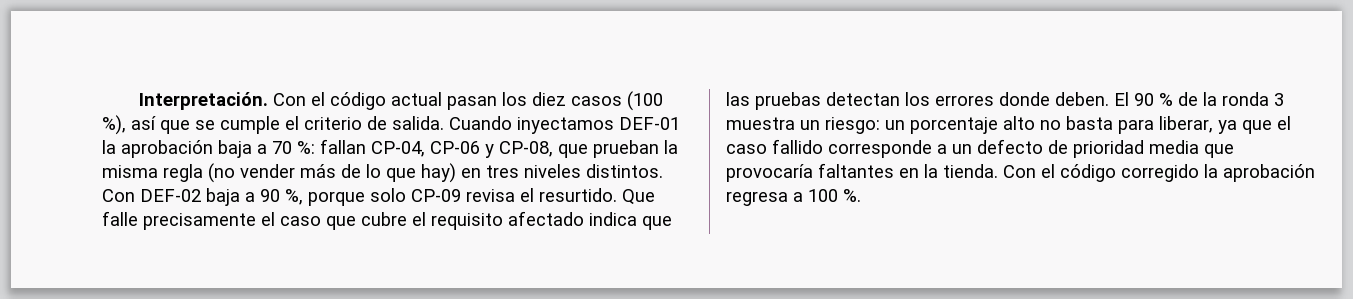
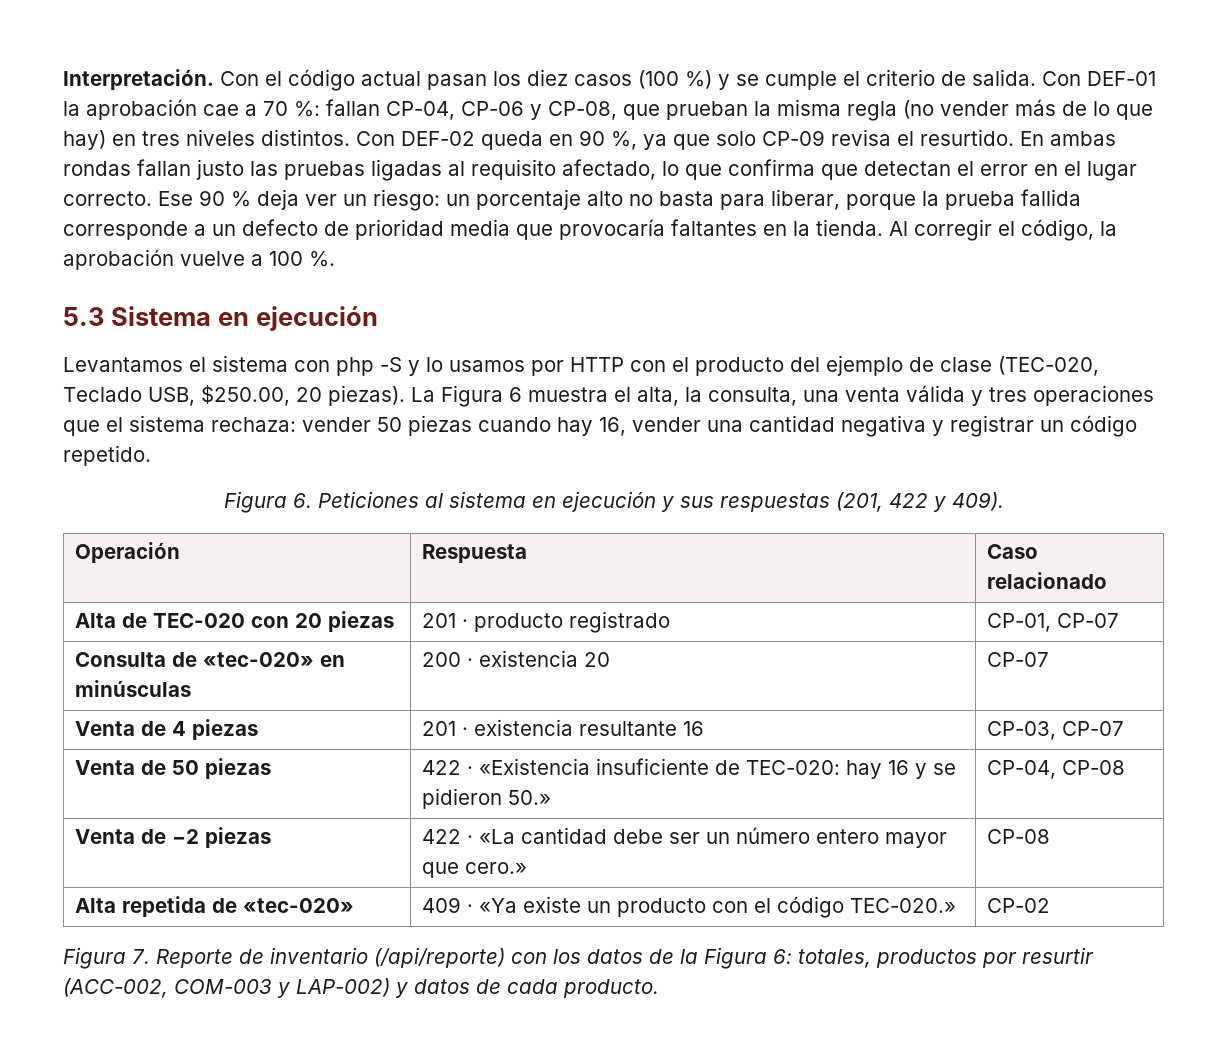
- Con el código actual pasan los diez casos (100 %), así que se cumple el criterio de salida.
+ Con el código actual pasan los diez casos (100 %) y se cumple el criterio de salida.
- Cuando inyectamos DEF-01 la aprobación baja a 70 %: fallan CP-04, CP-06 y CP-08, que prueban la misma regla (no vender más de lo que hay) en tres niveles distintos.
+ Con DEF-01 la aprobación cae a 70 %: fallan CP-04, CP-06 y CP-08, que prueban la misma regla (no vender más de lo que hay) en tres niveles distintos.
- Con DEF-02 baja a 90 %, porque solo CP-09 revisa el resurtido.
+ Con DEF-02 queda en 90 %, ya que solo CP-09 revisa el resurtido.
- Que falle precisamente el caso que cubre el requisito afectado indica que las pruebas detectan los errores donde deben. El 90 % de la ronda 3 muestra un riesgo: un porcentaje alto no basta para liberar, ya que el caso fallido corresponde a un defecto de prioridad media que provocaría faltantes en la tienda.
+ En ambas rondas fallan justo las pruebas ligadas al requisito afectado, lo que confirma que detectan el error en el lugar correcto. Ese 90 % deja ver un riesgo: un porcentaje alto no basta para liberar, porque la prueba fallida corresponde a un defecto de prioridad media que provocaría faltantes en la tienda.
- Con el código corregido la aprobación regresa a 100 %.
+ Al corregir el código, la aprobación vuelve a 100 %.
+ 5.3 Sistema en ejecución
+ Levantamos el sistema con php -S y lo usamos por HTTP con el producto del ejemplo de clase (TEC-020, Teclado USB, $250.00, 20 piezas). La Figura 6 muestra el alta, la consulta, una venta válida y tres operaciones que el sistema rechaza: vender 50 piezas cuando hay 16, vender una cantidad negativa y registrar un código repetido.
+ Figura 6. Peticiones al sistema en ejecución y sus respuestas (201, 422 y 409).
+ Operación | Respuesta | Caso relacionado
+ Alta de TEC-020 con 20 piezas | 201 · producto registrado | CP-01, CP-07
+ Consulta de «tec-020» en minúsculas | 200 · existencia 20 | CP-07
+ Venta de 4 piezas | 201 · existencia resultante 16 | CP-03, CP-07
+ Venta de 50 piezas | 422 · «Existencia insuficiente de TEC-020: hay 16 y se pidieron 50.» | CP-04, CP-08
+ Venta de −2 piezas | 422 · «La cantidad debe ser un número entero mayor que cero.» | CP-08
+ Alta repetida de «tec-020» | 409 · «Ya existe un producto con el código TEC-020.» | CP-02
+ Figura 7. Reporte de inventario (/api/reporte) con los datos de la Figura 6: totales, productos por resurtir (ACC-002, COM-003 y LAP-002) y datos de cada producto.

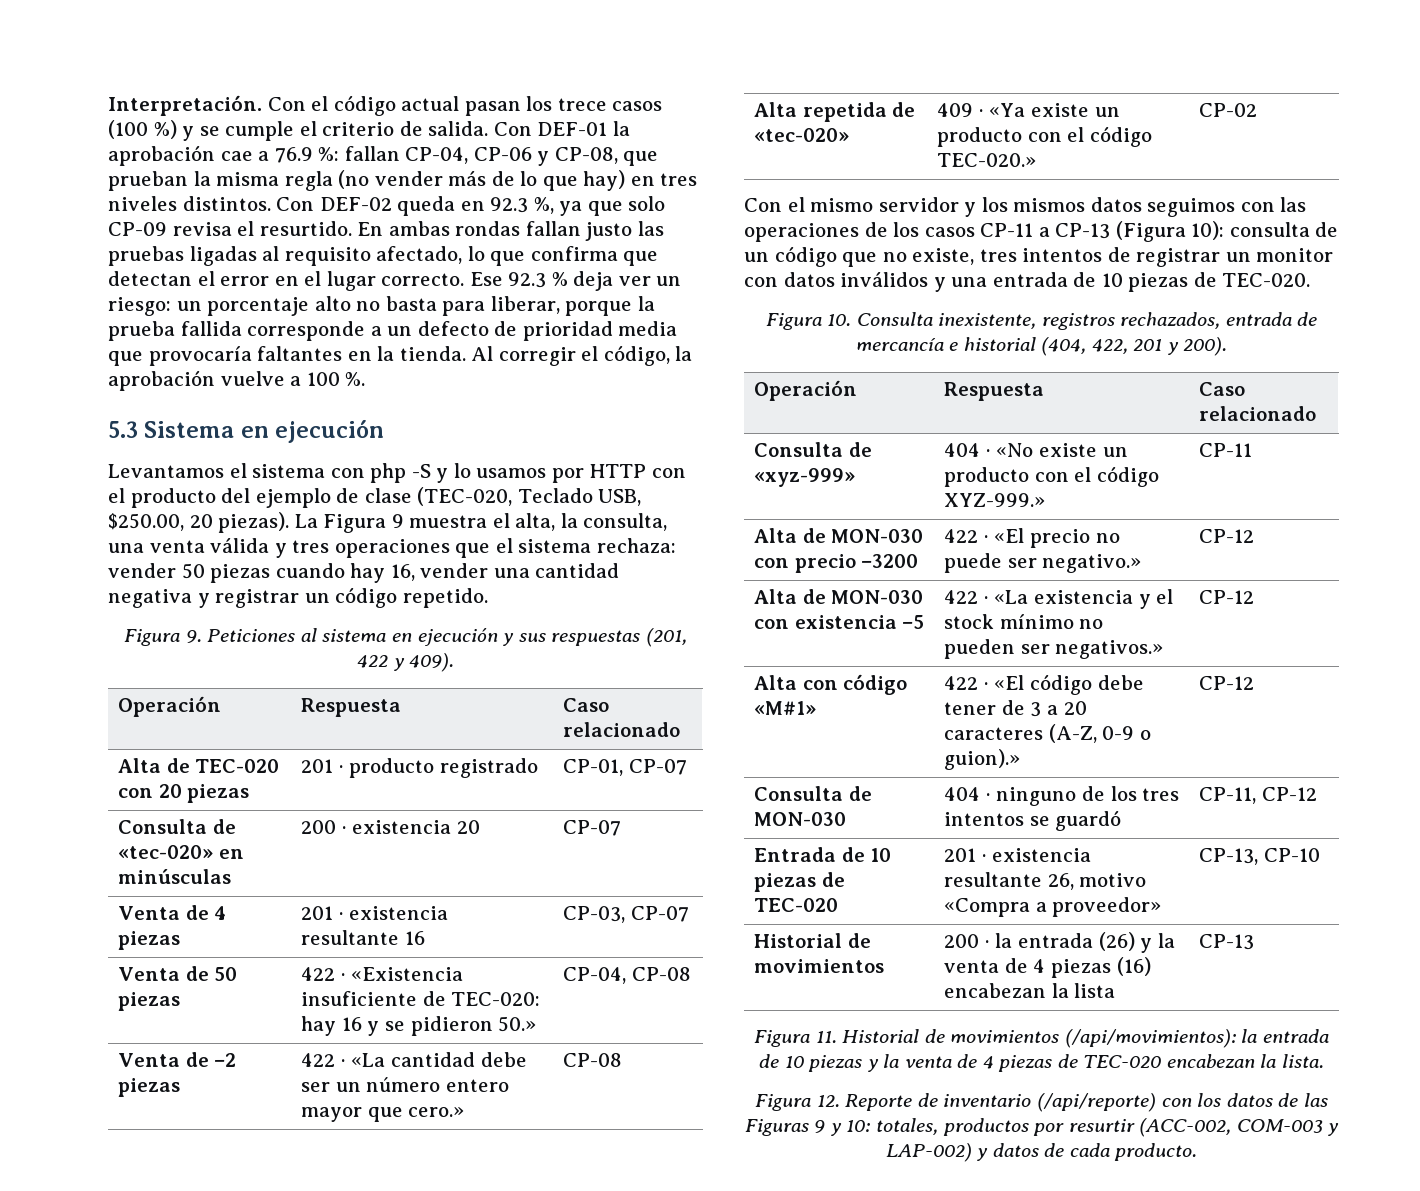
- Con el código actual pasan los diez casos (100 %) y se cumple el criterio de salida.
+ Con el código actual pasan los trece casos (100 %) y se cumple el criterio de salida.
- Con DEF-01 la aprobación cae a 70 %: fallan CP-04, CP-06 y CP-08, que prueban la misma regla (no vender más de lo que hay) en tres niveles distintos.
+ Con DEF-01 la aprobación cae a 76.9 %: fallan CP-04, CP-06 y CP-08, que prueban la misma regla (no vender más de lo que hay) en tres niveles distintos.
- Con DEF-02 queda en 90 %, ya que solo CP-09 revisa el resurtido.
+ Con DEF-02 queda en 92.3 %, ya que solo CP-09 revisa el resurtido.
- Ese 90 % deja ver un riesgo: un porcentaje alto no basta para liberar, porque la prueba fallida corresponde a un defecto de prioridad media que provocaría faltantes en la tienda.
+ Ese 92.3 % deja ver un riesgo: un porcentaje alto no basta para liberar, porque la prueba fallida corresponde a un defecto de prioridad media que provocaría faltantes en la tienda.
- La Figura 6 muestra el alta, la consulta, una venta válida y tres operaciones que el sistema rechaza: vender 50 piezas cuando hay 16, vender una cantidad negativa y registrar un código repetido.
+ La Figura 9 muestra el alta, la consulta, una venta válida y tres operaciones que el sistema rechaza: vender 50 piezas cuando hay 16, vender una cantidad negativa y registrar un código repetido.
- Figura 6. Peticiones al sistema en ejecución y sus respuestas (201, 422 y 409).
+ Figura 9. Peticiones al sistema en ejecución y sus respuestas (201, 422 y 409).
- Figura 7. Reporte de inventario (/api/reporte) con los datos de la Figura 6: totales, productos por resurtir (ACC-002, COM-003 y LAP-002) y datos de cada producto.
+ Con el mismo servidor y los mismos datos seguimos con las operaciones de los casos CP-11 a CP-13 (Figura 10): consulta de un código que no existe, tres intentos de registrar un monitor con datos inválidos y una entrada de 10 piezas de TEC-020.
+ Figura 10. Consulta inexistente, registros rechazados, entrada de mercancía e historial (404, 422, 201 y 200).
+ Operación | Respuesta | Caso relacionado
+ Consulta de «xyz-999» | 404 · «No existe un producto con el código XYZ-999.» | CP-11
+ Alta de MON-030 con precio −3200 | 422 · «El precio no puede ser negativo.» | CP-12
+ Alta de MON-030 con existencia −5 | 422 · «La existencia y el stock mínimo no pueden ser negativos.» | CP-12
+ Alta con código «M#1» | 422 · «El código debe tener de 3 a 20 caracteres (A-Z, 0-9 o guion).» | CP-12
+ Consulta de MON-030 | 404 · ninguno de los tres intentos se guardó | CP-11, CP-12
+ Entrada de 10 piezas de TEC-020 | 201 · existencia resultante 26, motivo «Compra a proveedor» | CP-13, CP-10
+ Historial de movimientos | 200 · la entrada (26) y la venta de 4 piezas (16) encabezan la lista | CP-13
+ Figura 11. Historial de movimientos (/api/movimientos): la entrada de 10 piezas y la venta de 4 piezas de TEC-020 encabezan la lista.
+ Figura 12. Reporte de inventario (/api/reporte) con los datos de las Figuras 9 y 10: totales, productos por resurtir (ACC-002, COM-003 y LAP-002) y datos de cada producto.

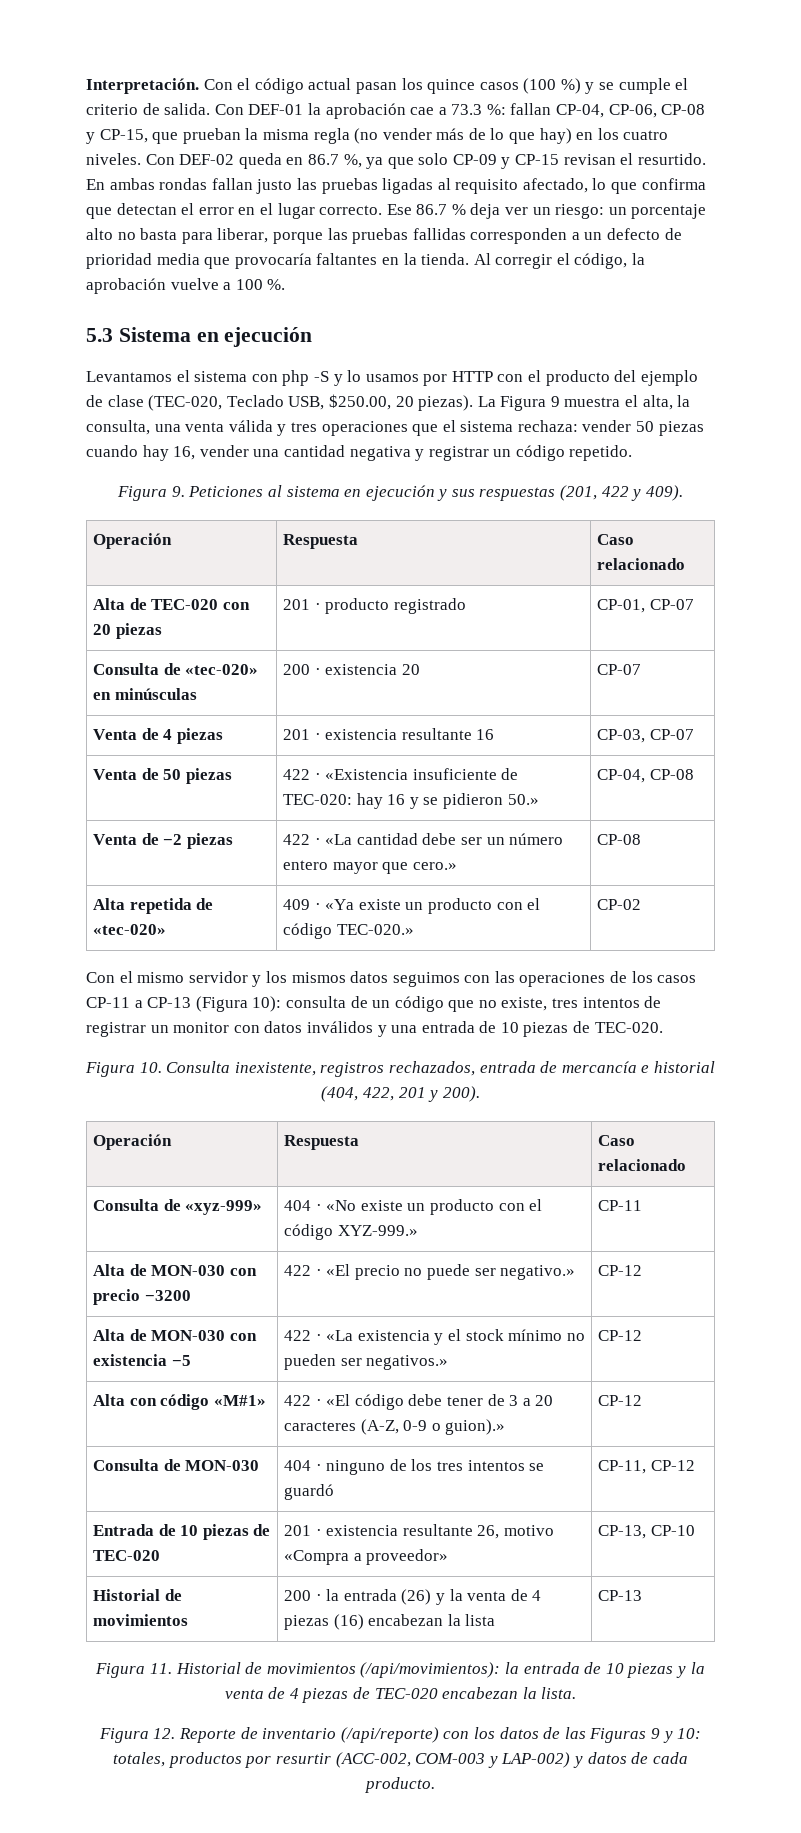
- Con el código actual pasan los trece casos (100 %) y se cumple el criterio de salida.
+ Con el código actual pasan los quince casos (100 %) y se cumple el criterio de salida.
- Con DEF-01 la aprobación cae a 76.9 %: fallan CP-04, CP-06 y CP-08, que prueban la misma regla (no vender más de lo que hay) en tres niveles distintos.
+ Con DEF-01 la aprobación cae a 73.3 %: fallan CP-04, CP-06, CP-08 y CP-15, que prueban la misma regla (no vender más de lo que hay) en los cuatro niveles.
- Con DEF-02 queda en 92.3 %, ya que solo CP-09 revisa el resurtido.
+ Con DEF-02 queda en 86.7 %, ya que solo CP-09 y CP-15 revisan el resurtido.
- Ese 92.3 % deja ver un riesgo: un porcentaje alto no basta para liberar, porque la prueba fallida corresponde a un defecto de prioridad media que provocaría faltantes en la tienda.
+ Ese 86.7 % deja ver un riesgo: un porcentaje alto no basta para liberar, porque las pruebas fallidas corresponden a un defecto de prioridad media que provocaría faltantes en la tienda.

